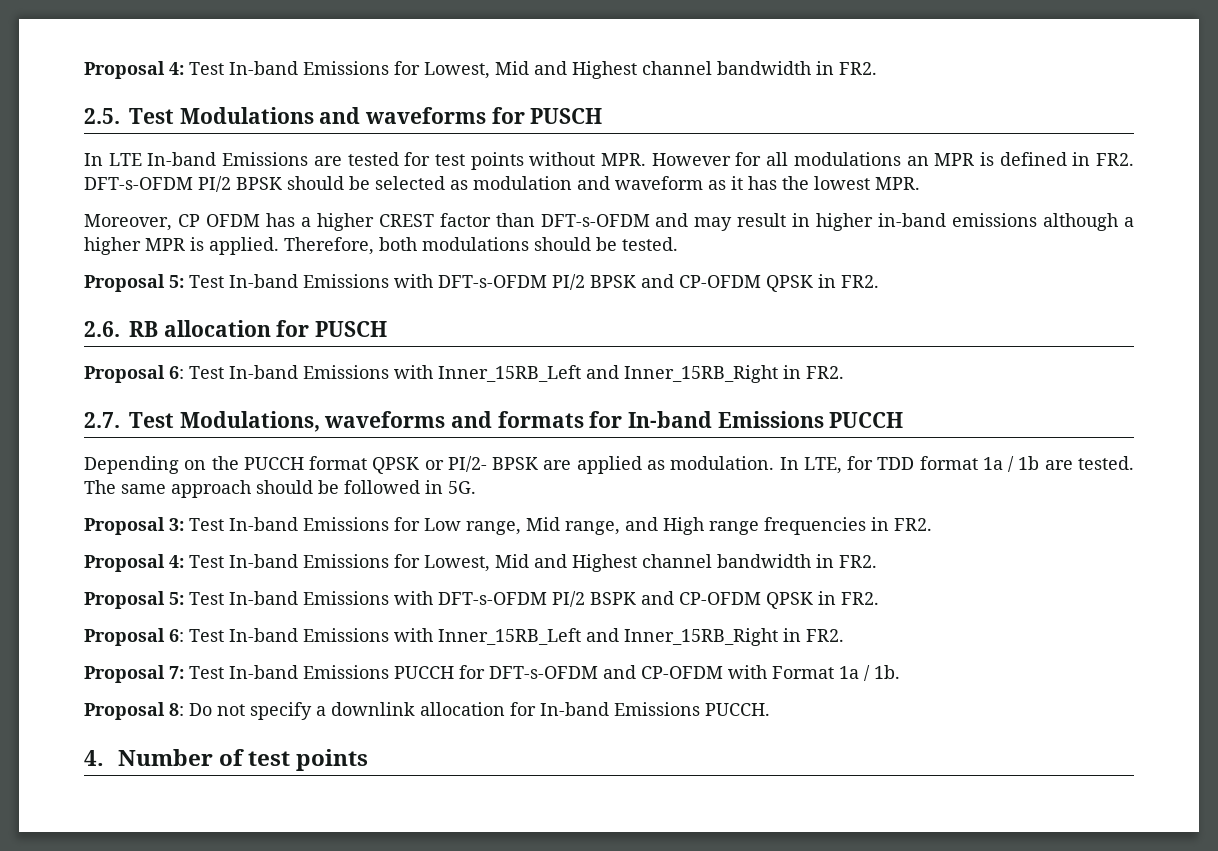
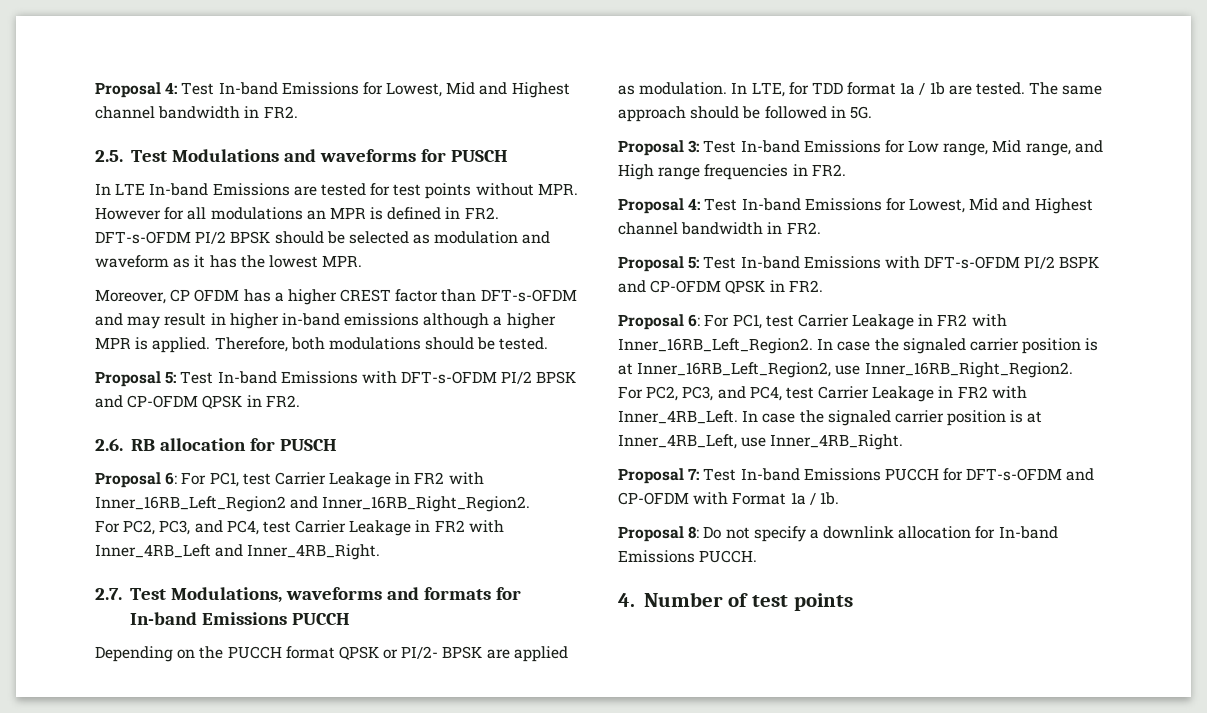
  2.6. RB allocation for PUSCH
- Proposal 6: Test In-band Emissions with Inner_15RB_Left and Inner_15RB_Right in FR2.
+ Proposal 6: For PC1, test Carrier Leakage in FR2 with Inner_16RB_Left_Region2 and Inner_16RB_Right_Region2.
+ For PC2, PC3, and PC4, test Carrier Leakage in FR2 with Inner_4RB_Left and Inner_4RB_Right.
  Proposal 5: Test In-band Emissions with DFT-s-OFDM PI/2 BSPK and CP-OFDM QPSK in FR2.
- Proposal 6: Test In-band Emissions with Inner_15RB_Left and Inner_15RB_Right in FR2.
+ Proposal 6: For PC1, test Carrier Leakage in FR2 with Inner_16RB_Left_Region2. In case the signaled carrier position is at Inner_16RB_Left_Region2, use Inner_16RB_Right_Region2.
+ For PC2, PC3, and PC4, test Carrier Leakage in FR2 with Inner_4RB_Left. In case the signaled carrier position is at Inner_4RB_Left, use Inner_4RB_Right.

